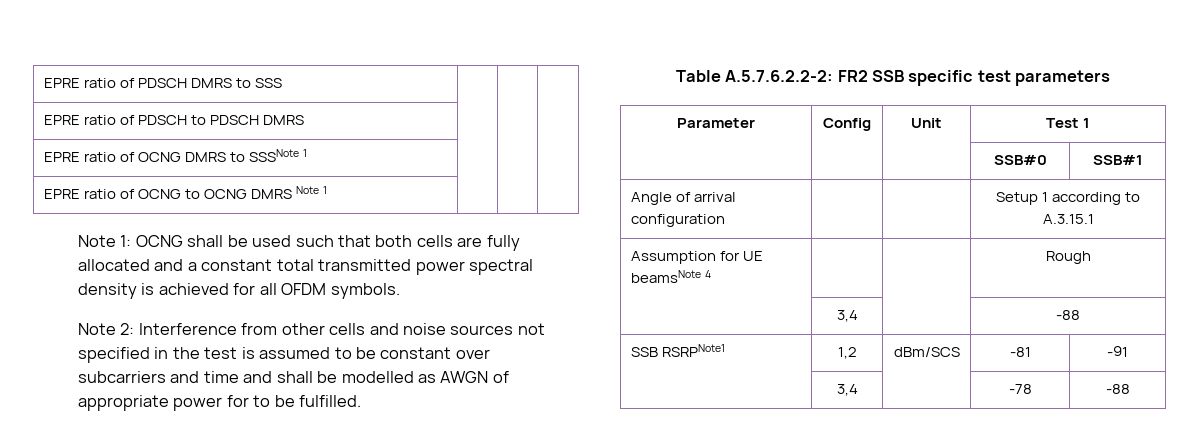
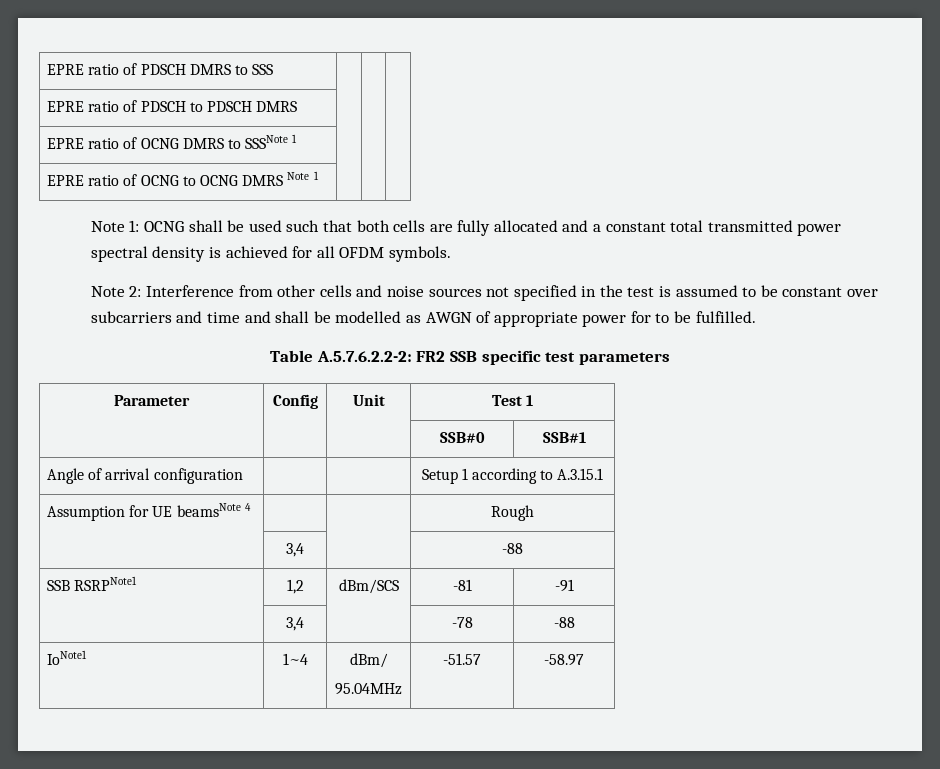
+ IoNote1 | 1~4 | dBm/
+ 95.04MHz | -51.57 | -58.97

